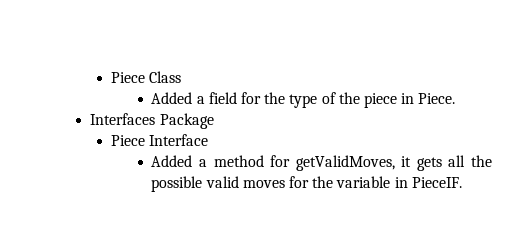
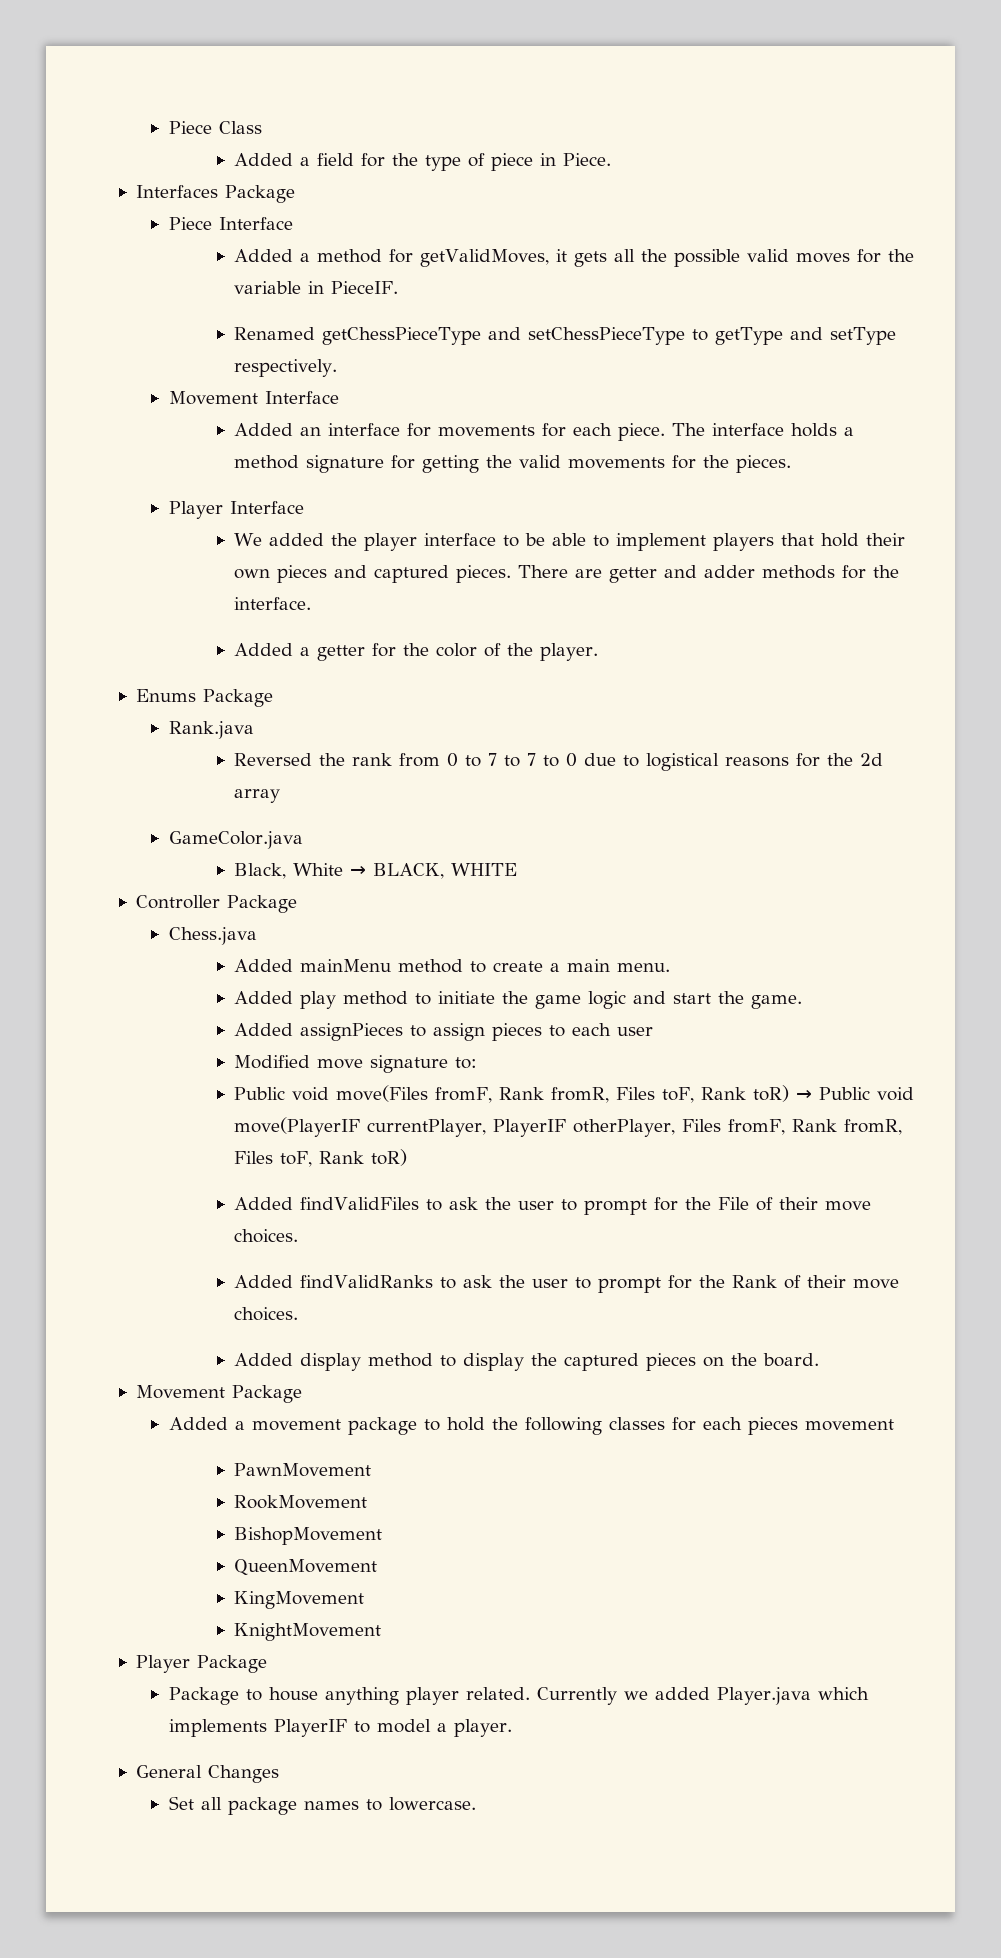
- Added a field for the type of the piece in Piece.
+ Added a field for the type of piece in Piece.
+ Renamed getChessPieceType and setChessPieceType to getType and setType respectively.
+ Movement Interface
+ Added an interface for movements for each piece. The interface holds a method signature for getting the valid movements for the pieces.
+ Player Interface
+ We added the player interface to be able to implement players that hold their own pieces and captured pieces. There are getter and adder methods for the interface.
+ Added a getter for the color of the player.
+ Enums Package
+ Rank.java
+ Reversed the rank from 0 to 7 to 7 to 0 due to logistical reasons for the 2d array
+ GameColor.java
+ Black, White → BLACK, WHITE
+ Controller Package
+ Chess.java
+ Added mainMenu method to create a main menu.
+ Added play method to initiate the game logic and start the game.
+ Added assignPieces to assign pieces to each user
+ Modified move signature to:
+ Public void move(Files fromF, Rank fromR, Files toF, Rank toR) → Public void move(PlayerIF currentPlayer, PlayerIF otherPlayer, Files fromF, Rank fromR, Files toF, Rank toR)
+ Added findValidFiles to ask the user to prompt for the File of their move choices.
+ Added findValidRanks to ask the user to prompt for the Rank of their move choices.
+ Added display method to display the captured pieces on the board.
+ Movement Package
+ Added a movement package to hold the following classes for each pieces movement
+ PawnMovement
+ RookMovement
+ BishopMovement
+ QueenMovement
+ KingMovement
+ KnightMovement
+ Player Package
+ Package to house anything player related. Currently we added Player.java which implements PlayerIF to model a player.
+ General Changes
+ Set all package names to lowercase.

